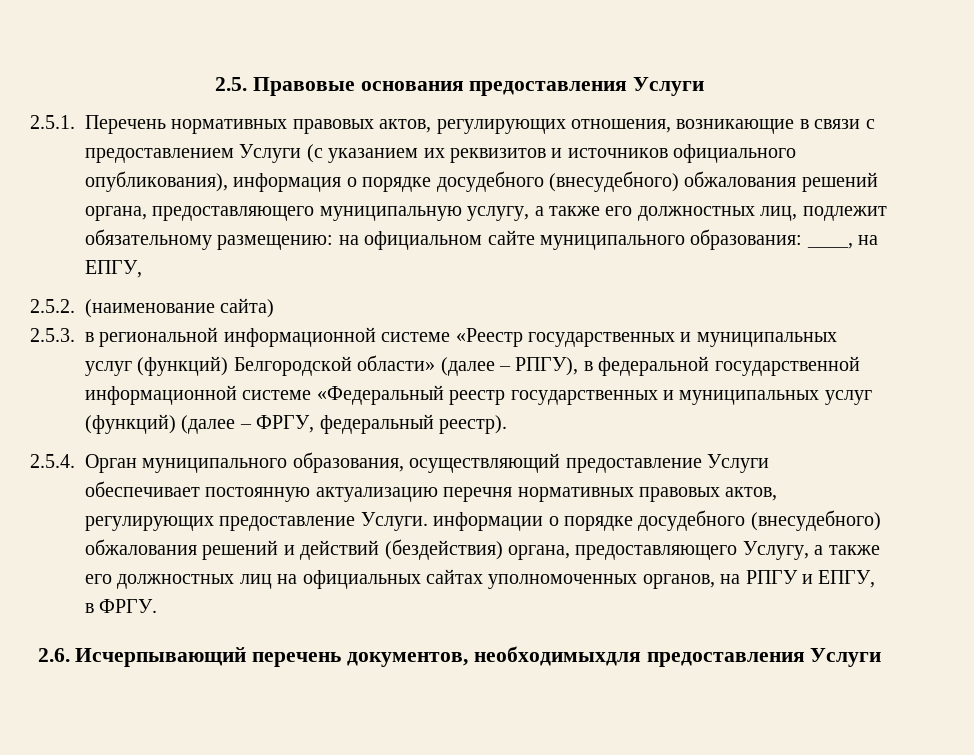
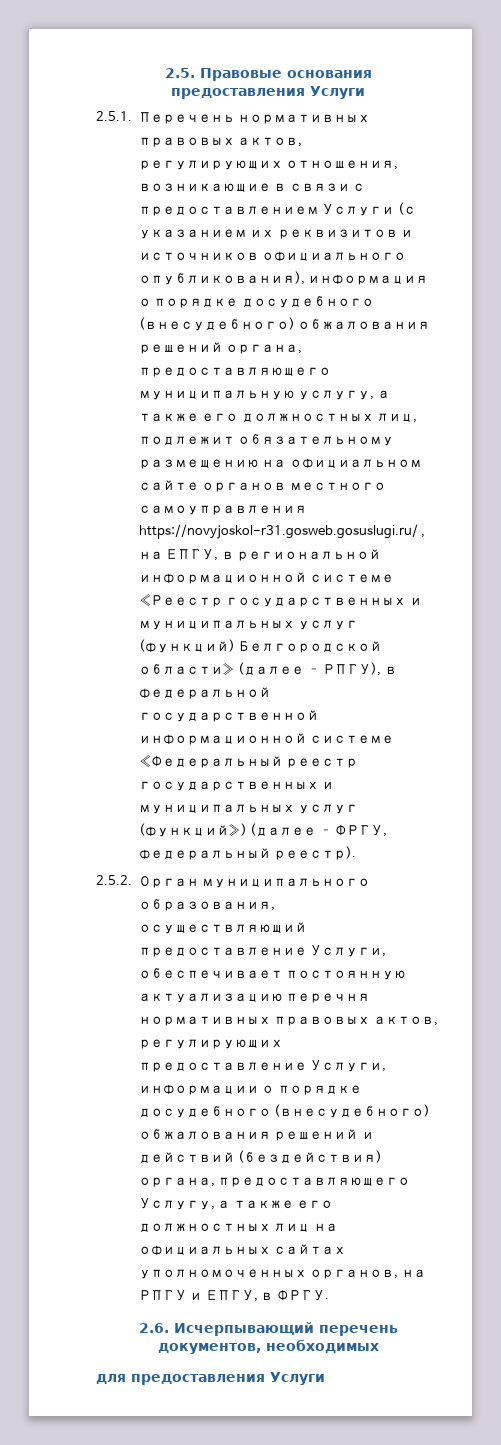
- 2.5.1. Перечень нормативных правовых актов, регулирующих отношения, возникающие в связи с предоставлением Услуги (с указанием их реквизитов и источников официального опубликования), информация о порядке досудебного (внесудебного) обжалования решений органа, предоставляющего муниципальную услугу, а также его должностных лиц, подлежит обязательному размещению: на официальном сайте муниципального образования: ____, на ЕПГУ,
- 2.5.2. (наименование сайта)
- 2.5.3. в региональной информационной системе «Реестр государственных и муниципальных услуг (функций) Белгородской области» (далее – РПГУ), в федеральной государственной информационной системе «Федеральный реестр государственных и муниципальных услуг (функций) (далее – ФРГУ, федеральный реестр).
+ 2.5.1. Перечень нормативных правовых актов, регулирующих отношения, возникающие в связи с предоставлением Услуги (с указанием их реквизитов и источников официального опубликования), информация о порядке досудебного (внесудебного) обжалования решений органа, предоставляющего муниципальную услугу, а также его должностных лиц, подлежит обязательному размещению на официальном сайте органов местного самоуправления https://novyjoskol-r31.gosweb.gosuslugi.ru/ , на ЕПГУ, в региональной информационной системе «Реестр государственных и муниципальных услуг (функций) Белгородской области» (далее – РПГУ), в федеральной государственной информационной системе «Федеральный реестр государственных и муниципальных услуг (функций») (далее – ФРГУ, федеральный реестр).
- 2.5.4. Орган муниципального образования, осуществляющий предоставление Услуги обеспечивает постоянную актуализацию перечня нормативных правовых актов, регулирующих предоставление Услуги. информации о порядке досудебного (внесудебного) обжалования решений и действий (бездействия) органа, предоставляющего Услугу, а также его должностных лиц на официальных сайтах уполномоченных органов, на РПГУ и ЕПГУ, в ФРГУ.
+ 2.5.2. Орган муниципального образования, осуществляющий предоставление Услуги, обеспечивает постоянную актуализацию перечня нормативных правовых актов, регулирующих предоставление Услуги, информации о порядке досудебного (внесудебного) обжалования решений и действий (бездействия) органа, предоставляющего Услугу, а также его должностных лиц на официальных сайтах уполномоченных органов, на РПГУ и ЕПГУ, в ФРГУ.
- 2.6. Исчерпывающий перечень документов, необходимыхдля предоставления Услуги
+ 2.6. Исчерпывающий перечень документов, необходимых
+ для предоставления Услуги

